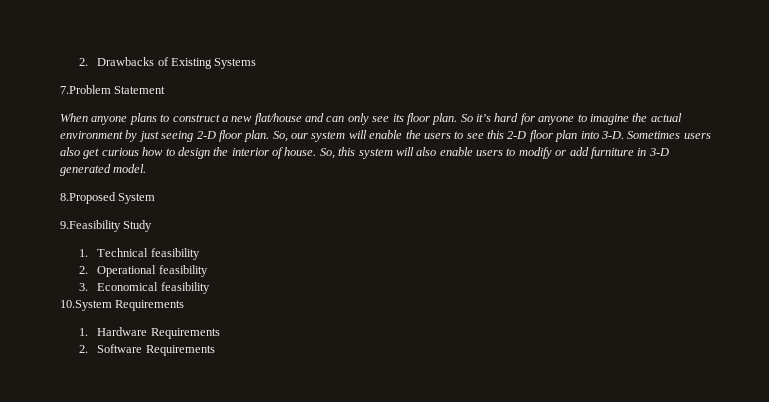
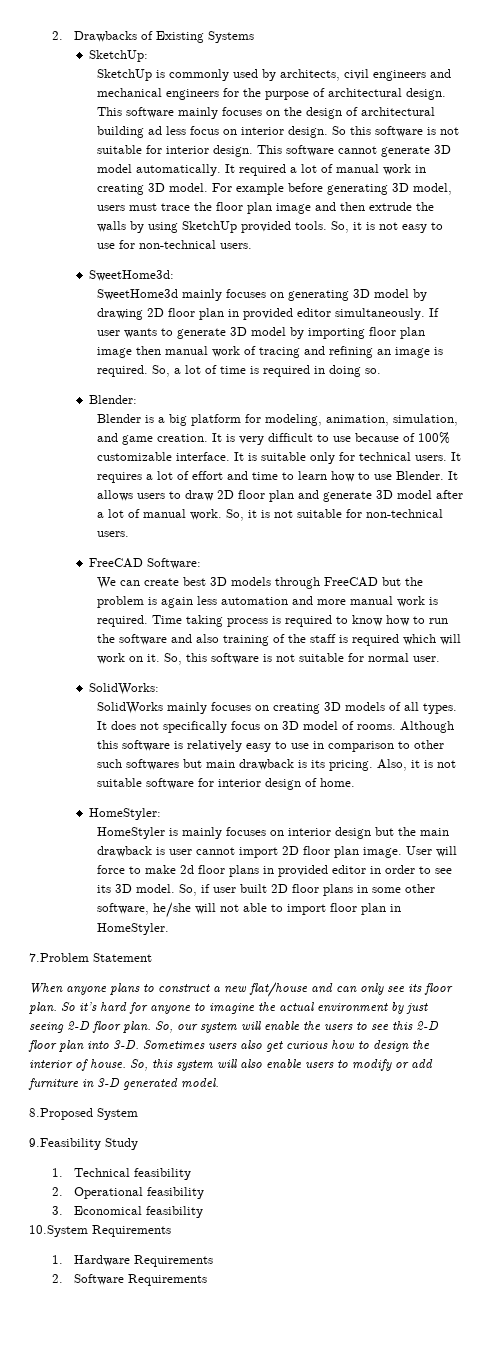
+ SketchUp:
+ SketchUp is commonly used by architects, civil engineers and mechanical engineers for the purpose of architectural design. This software mainly focuses on the design of architectural building ad less focus on interior design. So this software is not suitable for interior design. This software cannot generate 3D model automatically. It required a lot of manual work in creating 3D model. For example before generating 3D model, users must trace the floor plan image and then extrude the walls by using SketchUp provided tools. So, it is not easy to use for non-technical users.
+ SweetHome3d:
+ SweetHome3d mainly focuses on generating 3D model by drawing 2D floor plan in provided editor simultaneously. If user wants to generate 3D model by importing floor plan image then manual work of tracing and refining an image is required. So, a lot of time is required in doing so.
+ Blender:
+ Blender is a big platform for modeling, animation, simulation, and game creation. It is very difficult to use because of 100% customizable interface. It is suitable only for technical users. It requires a lot of effort and time to learn how to use Blender. It allows users to draw 2D floor plan and generate 3D model after a lot of manual work. So, it is not suitable for non-technical users.
+ FreeCAD Software:
+ We can create best 3D models through FreeCAD but the problem is again less automation and more manual work is required. Time taking process is required to know how to run the software and also training of the staff is required which will work on it. So, this software is not suitable for normal user.
+ SolidWorks:
+ SolidWorks mainly focuses on creating 3D models of all types. It does not specifically focus on 3D model of rooms. Although this software is relatively easy to use in comparison to other such softwares but main drawback is its pricing. Also, it is not suitable software for interior design of home.
+ HomeStyler:
+ HomeStyler is mainly focuses on interior design but the main drawback is user cannot import 2D floor plan image. User will force to make 2d floor plans in provided editor in order to see its 3D model. So, if user built 2D floor plans in some other software, he/she will not able to import floor plan in HomeStyler.

